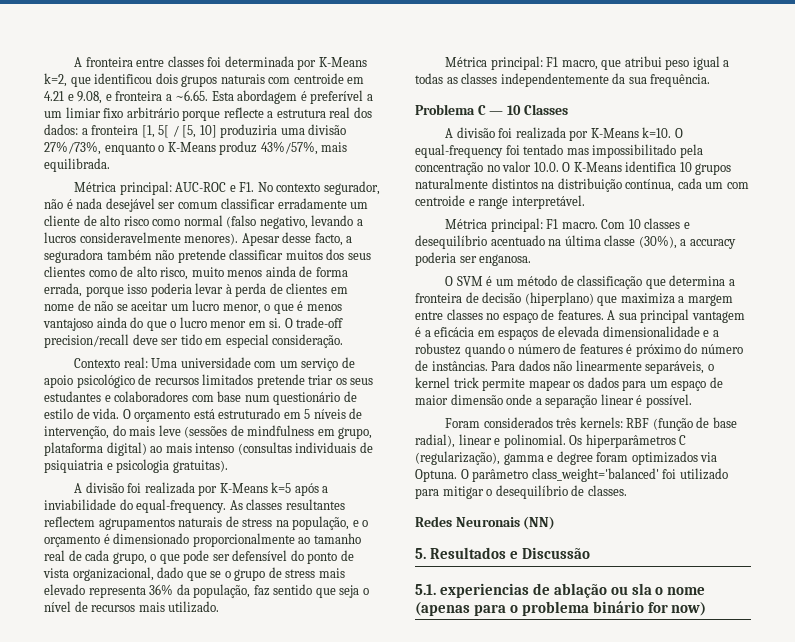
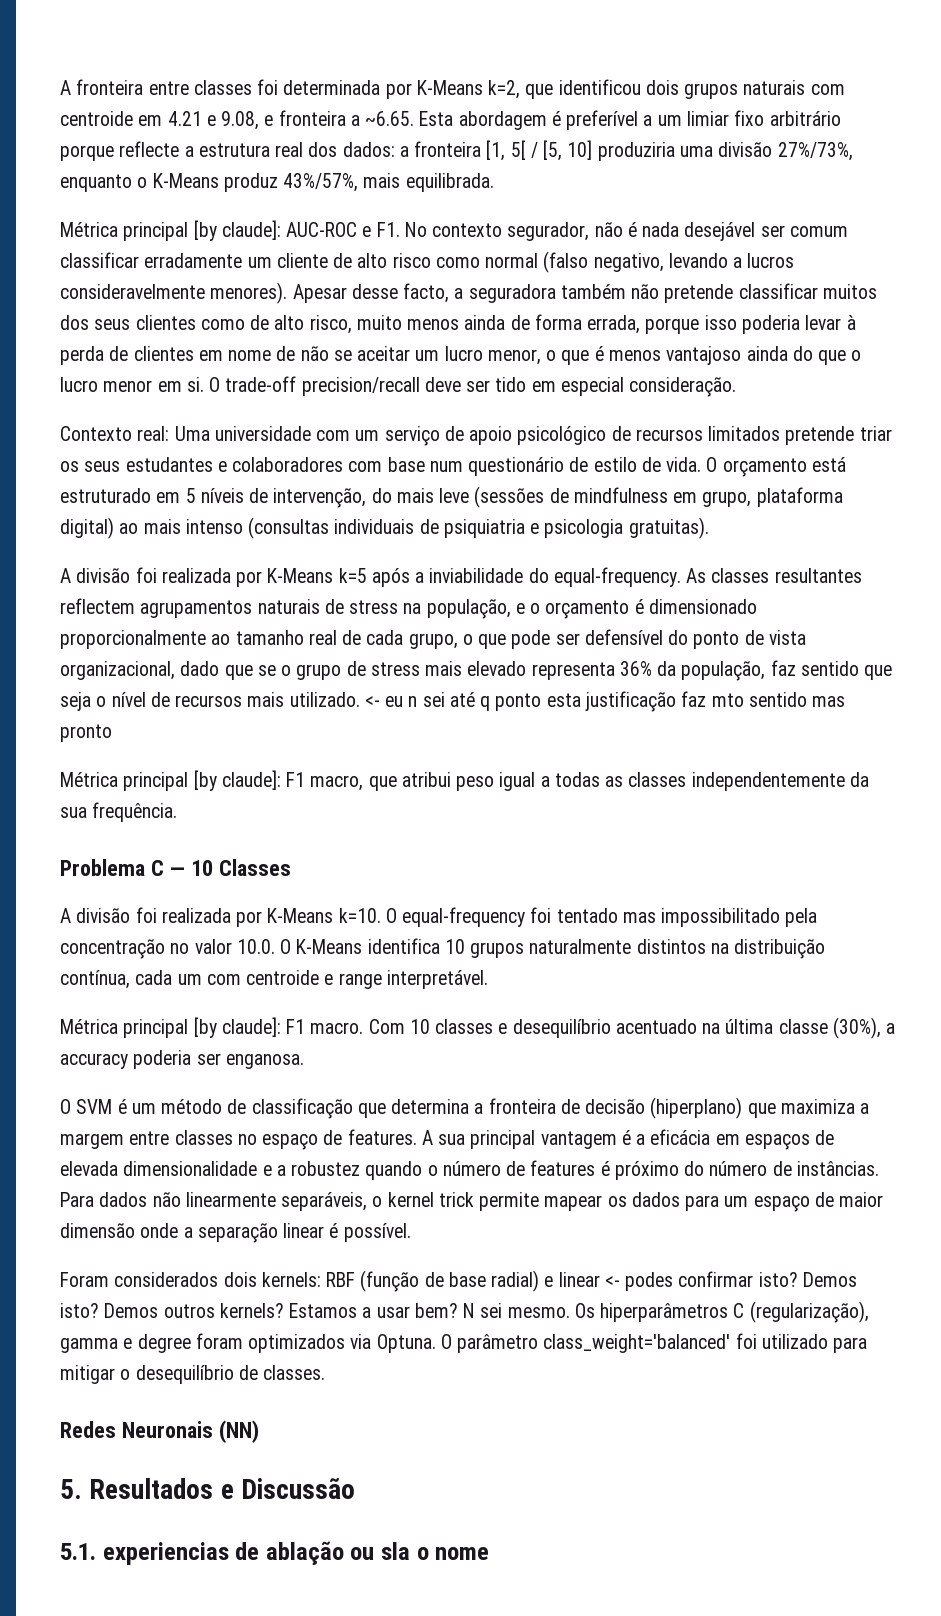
- Métrica principal: AUC-ROC e F1. No contexto segurador, não é nada desejável ser comum classificar erradamente um cliente de alto risco como normal (falso negativo, levando a lucros consideravelmente menores).
+ Métrica principal [by claude]: AUC-ROC e F1. No contexto segurador, não é nada desejável ser comum classificar erradamente um cliente de alto risco como normal (falso negativo, levando a lucros consideravelmente menores).
- As classes resultantes reflectem agrupamentos naturais de stress na população, e o orçamento é dimensionado proporcionalmente ao tamanho real de cada grupo, o que pode ser defensível do ponto de vista organizacional, dado que se o grupo de stress mais elevado representa 36% da população, faz sentido que seja o nível de recursos mais utilizado.
- Métrica principal:
+ As classes resultantes reflectem agrupamentos naturais de stress na população, e o orçamento é dimensionado proporcionalmente ao tamanho real de cada grupo, o que pode ser defensível do ponto de vista organizacional, dado que se o grupo de stress mais elevado representa 36% da população, faz sentido que seja o nível de recursos mais utilizado. <- eu n sei até q ponto esta justificação faz mto sentido mas pronto
+ Métrica principal [by claude]:
- Métrica principal: F1 macro.
+ Métrica principal [by claude]: F1 macro.
- Foram considerados três kernels: RBF (função de base radial), linear e polinomial.
+ Foram considerados dois kernels: RBF (função de base radial) e linear <- podes confirmar isto? Demos isto? Demos outros kernels? Estamos a usar bem? N sei mesmo.
- 5.1. experiencias de ablação ou sla o nome (apenas para o problema binário for now)
+ 5.1. experiencias de ablação ou sla o nome

